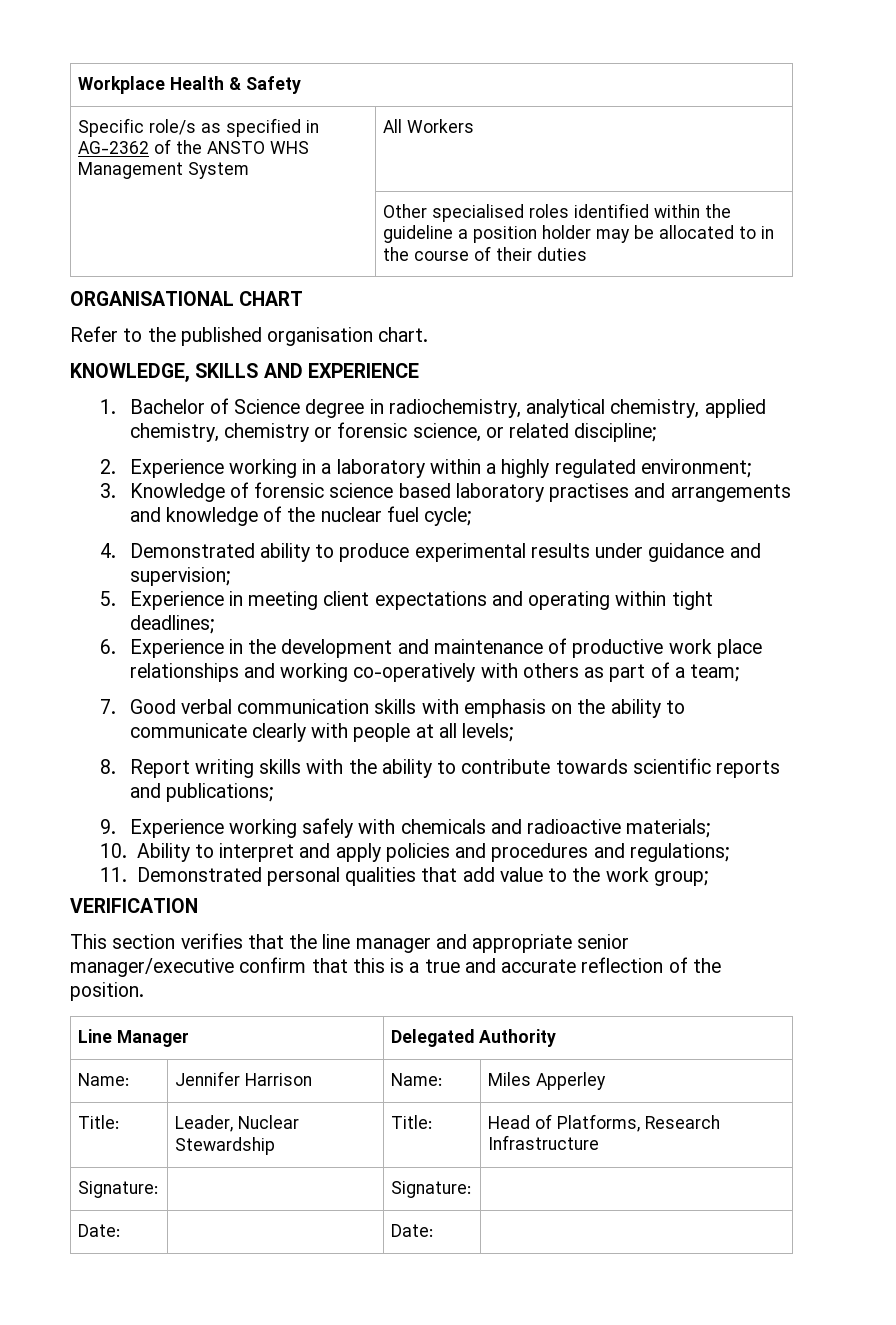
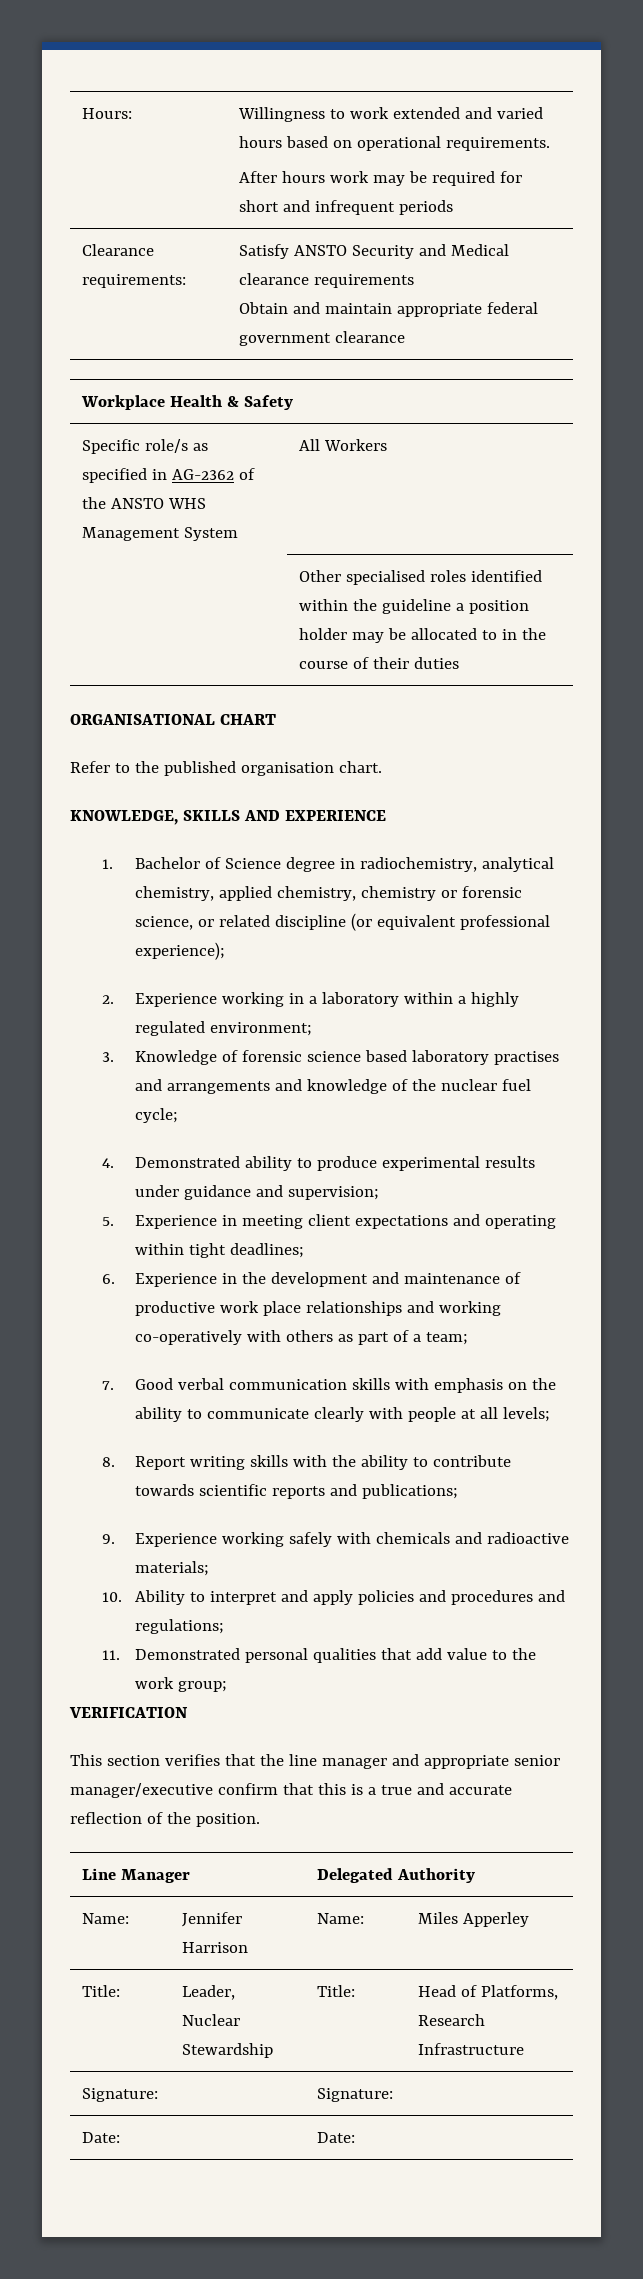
+ Hours: | Willingness to work extended and varied hours based on operational requirements.
+ After hours work may be required for short and infrequent periods
+ Clearance requirements: | Satisfy ANSTO Security and Medical clearance requirements
+ Obtain and maintain appropriate federal government clearance
- 1. Bachelor of Science degree in radiochemistry, analytical chemistry, applied chemistry, chemistry or forensic science, or related discipline;
+ 1. Bachelor of Science degree in radiochemistry, analytical chemistry, applied chemistry, chemistry or forensic science, or related discipline (or equivalent professional experience);

